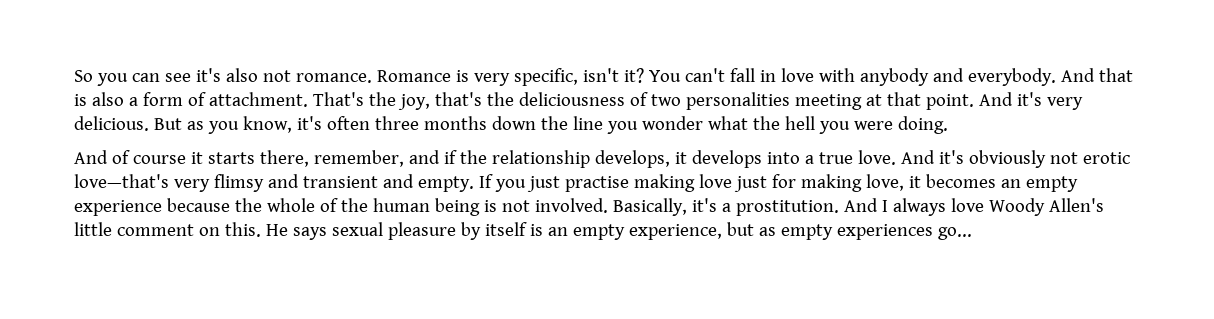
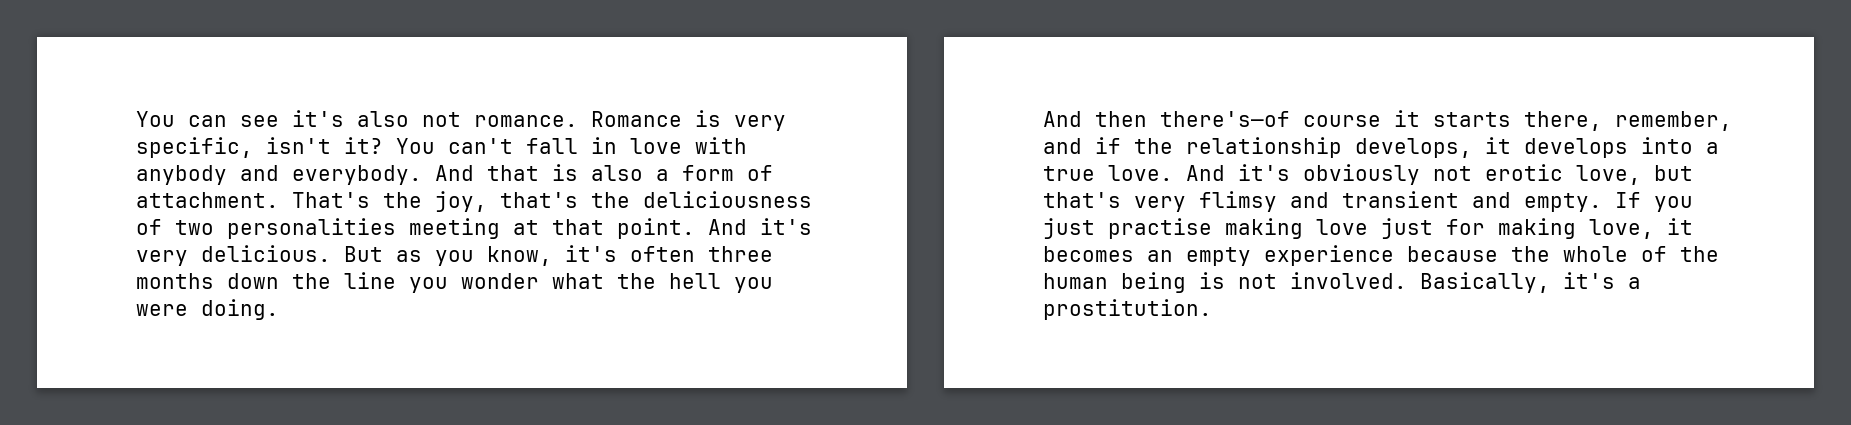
- So you can see it's also not romance.
+ You can see it's also not romance.
- And of course it starts there, remember, and if the relationship develops, it develops into a true love.
+ And then there's—of course it starts there, remember, and if the relationship develops, it develops into a true love.
- And it's obviously not erotic love—that's very flimsy and transient and empty.
+ And it's obviously not erotic love, but that's very flimsy and transient and empty.
- And I always love Woody Allen's little comment on this. He says sexual pleasure by itself is an empty experience, but as empty experiences go...

